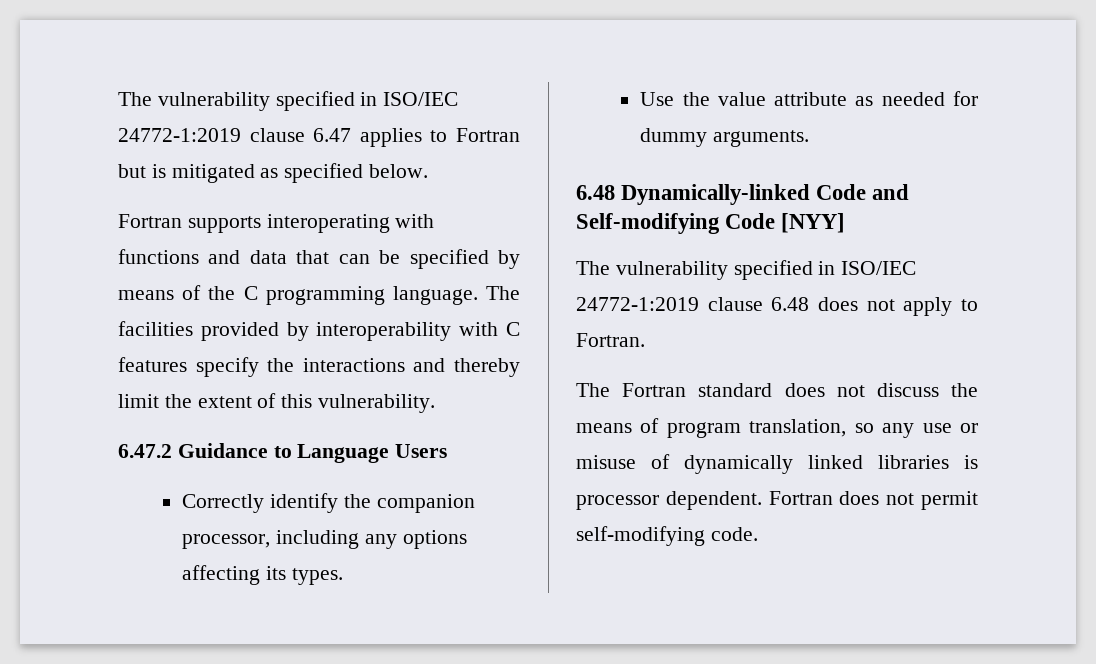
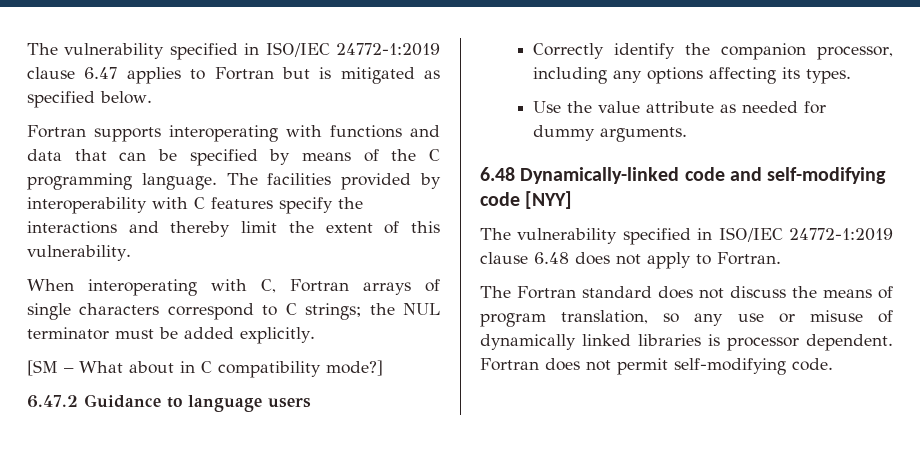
+ When interoperating with C, Fortran arrays of single characters correspond to C strings; the NUL terminator must be added explicitly.
+ [SM – What about in C compatibility mode?]
- 6.47.2 Guidance to Language Users
+ 6.47.2 Guidance to language users
- 6.48 Dynamically-linked Code and Self-modifying Code [NYY]
+ 6.48 Dynamically-linked code and self-modifying code [NYY]

